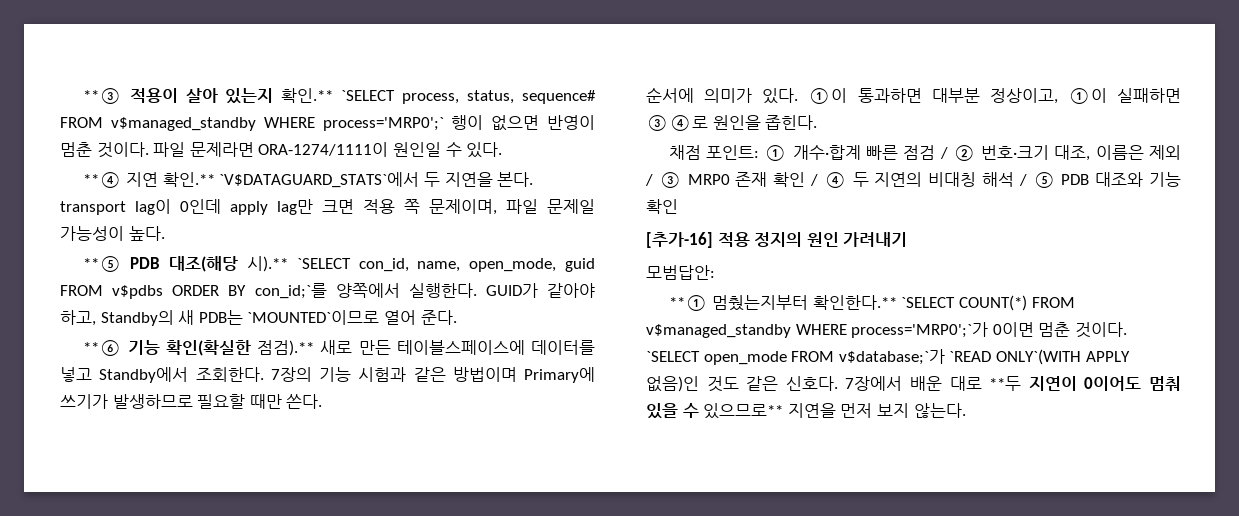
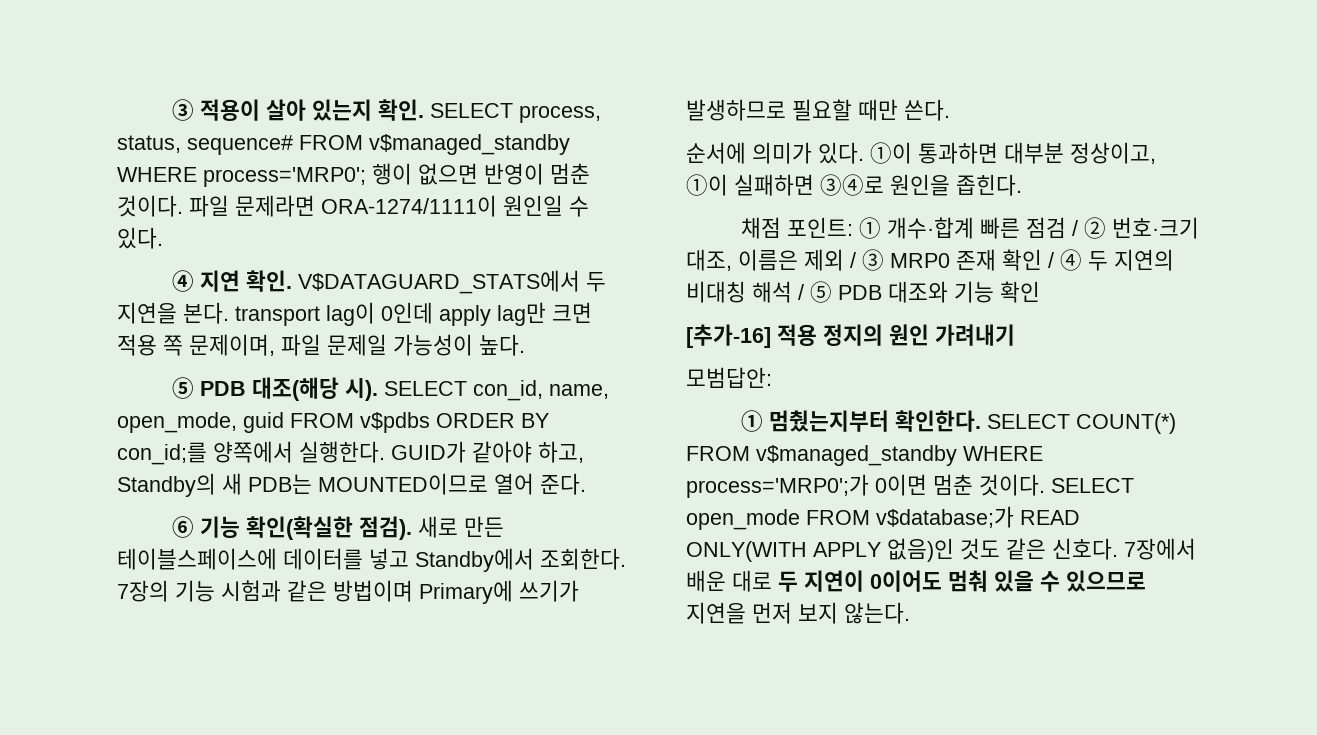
- **③ 적용이 살아 있는지 확인.** `SELECT process, status, sequence# FROM v$managed_standby WHERE process='MRP0';` 행이 없으면 반영이 멈춘 것이다.
+ ③ 적용이 살아 있는지 확인. SELECT process, status, sequence# FROM v$managed_standby WHERE process='MRP0'; 행이 없으면 반영이 멈춘 것이다.
- **④ 지연 확인.** `V$DATAGUARD_STATS`에서 두 지연을 본다. transport lag이 0인데 apply lag만 크면 적용 쪽 문제이며, 파일 문제일 가능성이 높다.
+ ④ 지연 확인. V$DATAGUARD_STATS에서 두 지연을 본다. transport lag이 0인데 apply lag만 크면 적용 쪽 문제이며, 파일 문제일 가능성이 높다.
- **⑤ PDB 대조(해당 시).** `SELECT con_id, name, open_mode, guid FROM v$pdbs ORDER BY con_id;`를 양쪽에서 실행한다.
+ ⑤ PDB 대조(해당 시). SELECT con_id, name, open_mode, guid FROM v$pdbs ORDER BY con_id;를 양쪽에서 실행한다.
- GUID가 같아야 하고, Standby의 새 PDB는 `MOUNTED`이므로 열어 준다.
+ GUID가 같아야 하고, Standby의 새 PDB는 MOUNTED이므로 열어 준다.
- **⑥ 기능 확인(확실한 점검).** 새로 만든 테이블스페이스에 데이터를 넣고 Standby에서 조회한다.
+ ⑥ 기능 확인(확실한 점검). 새로 만든 테이블스페이스에 데이터를 넣고 Standby에서 조회한다.
- **① 멈췄는지부터 확인한다.** `SELECT COUNT(*) FROM v$managed_standby WHERE process='MRP0';`가 0이면 멈춘 것이다.
+ ① 멈췄는지부터 확인한다. SELECT COUNT(*) FROM v$managed_standby WHERE process='MRP0';가 0이면 멈춘 것이다.
- `SELECT open_mode FROM v$database;`가 `READ ONLY`(WITH APPLY 없음)인 것도 같은 신호다.
+ SELECT open_mode FROM v$database;가 READ ONLY(WITH APPLY 없음)인 것도 같은 신호다.
- 7장에서 배운 대로 **두 지연이 0이어도 멈춰 있을 수 있으므로** 지연을 먼저 보지 않는다.
+ 7장에서 배운 대로 두 지연이 0이어도 멈춰 있을 수 있으므로 지연을 먼저 보지 않는다.

